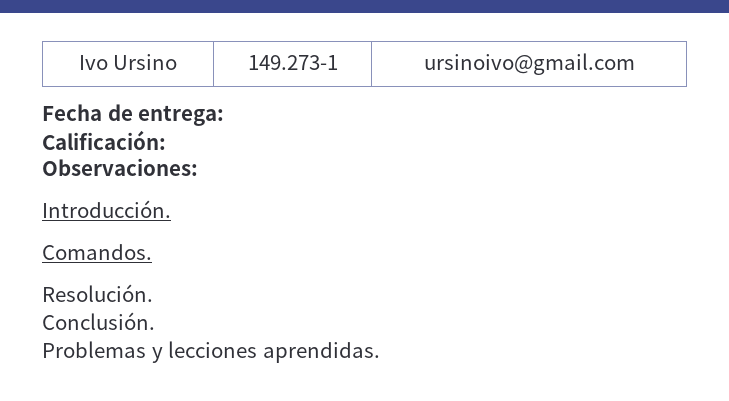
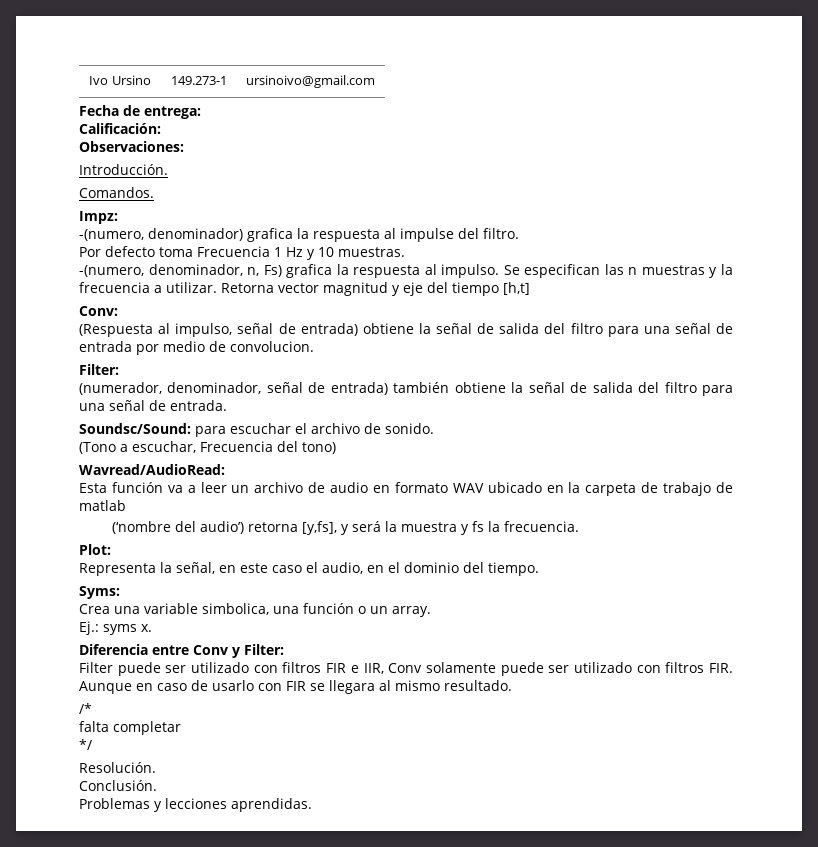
+ Impz:
+ -(numero, denominador) grafica la respuesta al impulse del filtro.
+ Por defecto toma Frecuencia 1 Hz y 10 muestras.
+ -(numero, denominador, n, Fs) grafica la respuesta al impulso. Se especifican las n muestras y la frecuencia a utilizar. Retorna vector magnitud y eje del tiempo [h,t]
+ Conv:
+ (Respuesta al impulso, señal de entrada) obtiene la señal de salida del filtro para una señal de entrada por medio de convolucion.
+ Filter:
+ (numerador, denominador, señal de entrada) también obtiene la señal de salida del filtro para una señal de entrada.
+ Soundsc/Sound: para escuchar el archivo de sonido.
+ (Tono a escuchar, Frecuencia del tono)
+ Wavread/AudioRead:
+ Esta función va a leer un archivo de audio en formato WAV ubicado en la carpeta de trabajo de matlab
+ (‘nombre del audio’) retorna [y,fs], y será la muestra y fs la frecuencia.
+ Plot:
+ Representa la señal, en este caso el audio, en el dominio del tiempo.
+ Syms:
+ Crea una variable simbolica, una función o un array.
+ Ej.: syms x.
+ Diferencia entre Conv y Filter:
+ Filter puede ser utilizado con filtros FIR e IIR, Conv solamente puede ser utilizado con filtros FIR. Aunque en caso de usarlo con FIR se llegara al mismo resultado.
+ /*
+ falta completar
+ */

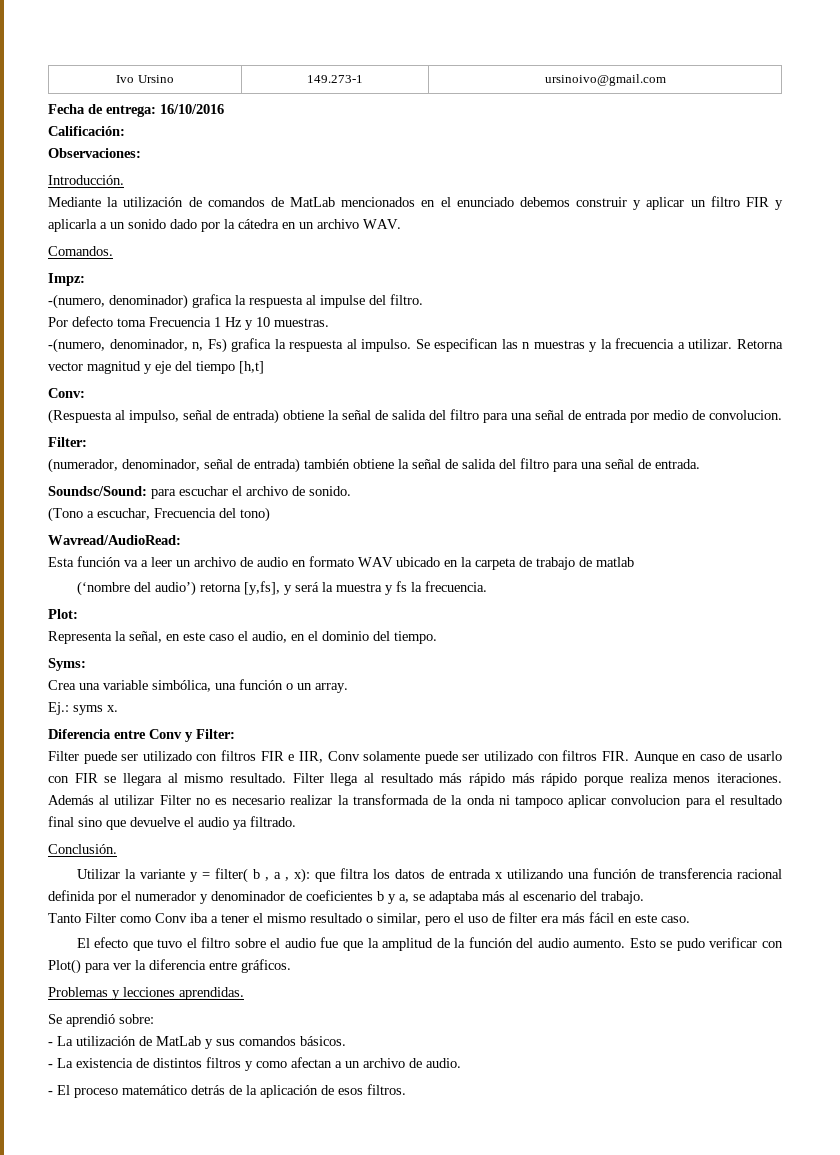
- Fecha de entrega:
+ Fecha de entrega: 16/10/2016
+ Mediante la utilización de comandos de MatLab mencionados en el enunciado debemos construir y aplicar un filtro FIR y aplicarla a un sonido dado por la cátedra en un archivo WAV.
- Crea una variable simbolica, una función o un array.
+ Crea una variable simbólica, una función o un array.
- Filter puede ser utilizado con filtros FIR e IIR, Conv solamente puede ser utilizado con filtros FIR. Aunque en caso de usarlo con FIR se llegara al mismo resultado.
- /*
- falta completar
- */
- Resolución.
+ Filter puede ser utilizado con filtros FIR e IIR, Conv solamente puede ser utilizado con filtros FIR. Aunque en caso de usarlo con FIR se llegara al mismo resultado. Filter llega al resultado más rápido más rápido porque realiza menos iteraciones. Además al utilizar Filter no es necesario realizar la transformada de la onda ni tampoco aplicar convolucion para el resultado final sino que devuelve el audio ya filtrado.
  Conclusión.
+ Utilizar la variante y = filter( b , a , x): que filtra los datos de entrada x utilizando una función de transferencia racional definida por el numerador y denominador de coeficientes b y a, se adaptaba más al escenario del trabajo.
+ Tanto Filter como Conv iba a tener el mismo resultado o similar, pero el uso de filter era más fácil en este caso.
+ El efecto que tuvo el filtro sobre el audio fue que la amplitud de la función del audio aumento. Esto se pudo verificar con Plot() para ver la diferencia entre gráficos.
  Problemas y lecciones aprendidas.
+ Se aprendió sobre:
+ - La utilización de MatLab y sus comandos básicos.
+ - La existencia de distintos filtros y como afectan a un archivo de audio.
+ - El proceso matemático detrás de la aplicación de esos filtros.

